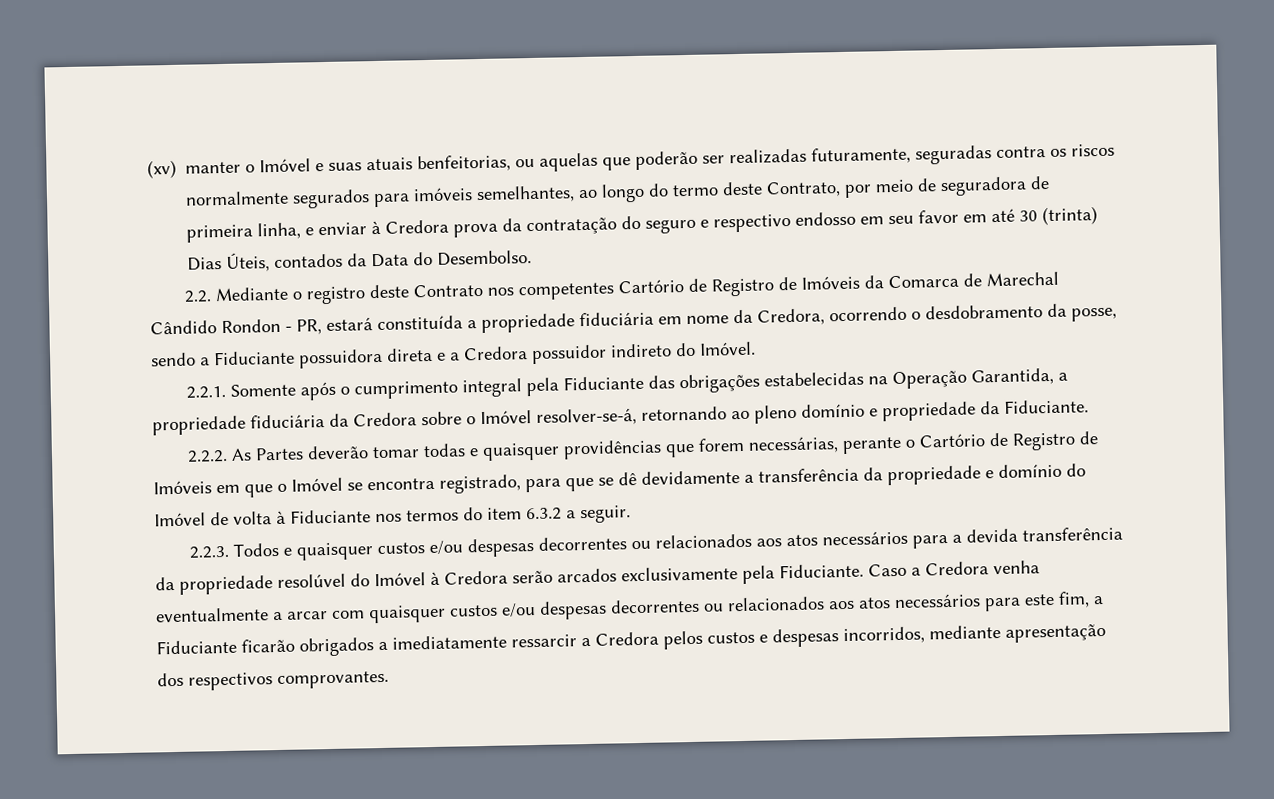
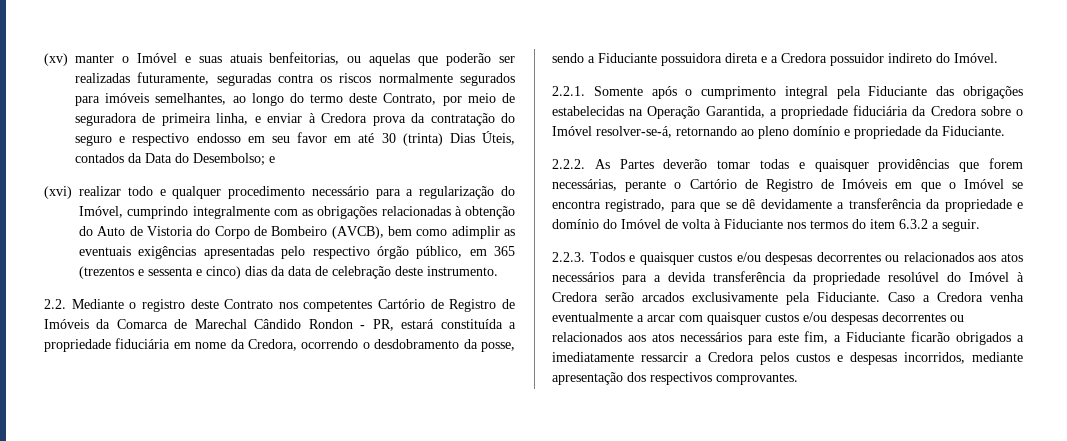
- (xv) manter o Imóvel e suas atuais benfeitorias, ou aquelas que poderão ser realizadas futuramente, seguradas contra os riscos normalmente segurados para imóveis semelhantes, ao longo do termo deste Contrato, por meio de seguradora de primeira linha, e enviar à Credora prova da contratação do seguro e respectivo endosso em seu favor em até 30 (trinta) Dias Úteis, contados da Data do Desembolso.
+ (xv) manter o Imóvel e suas atuais benfeitorias, ou aquelas que poderão ser realizadas futuramente, seguradas contra os riscos normalmente segurados para imóveis semelhantes, ao longo do termo deste Contrato, por meio de seguradora de primeira linha, e enviar à Credora prova da contratação do seguro e respectivo endosso em seu favor em até 30 (trinta) Dias Úteis, contados da Data do Desembolso; e
+ (xvi) realizar todo e qualquer procedimento necessário para a regularização do Imóvel, cumprindo integralmente com as obrigações relacionadas à obtenção do Auto de Vistoria do Corpo de Bombeiro (AVCB), bem como adimplir as eventuais exigências apresentadas pelo respectivo órgão público, em 365 (trezentos e sessenta e cinco) dias da data de celebração deste instrumento.

